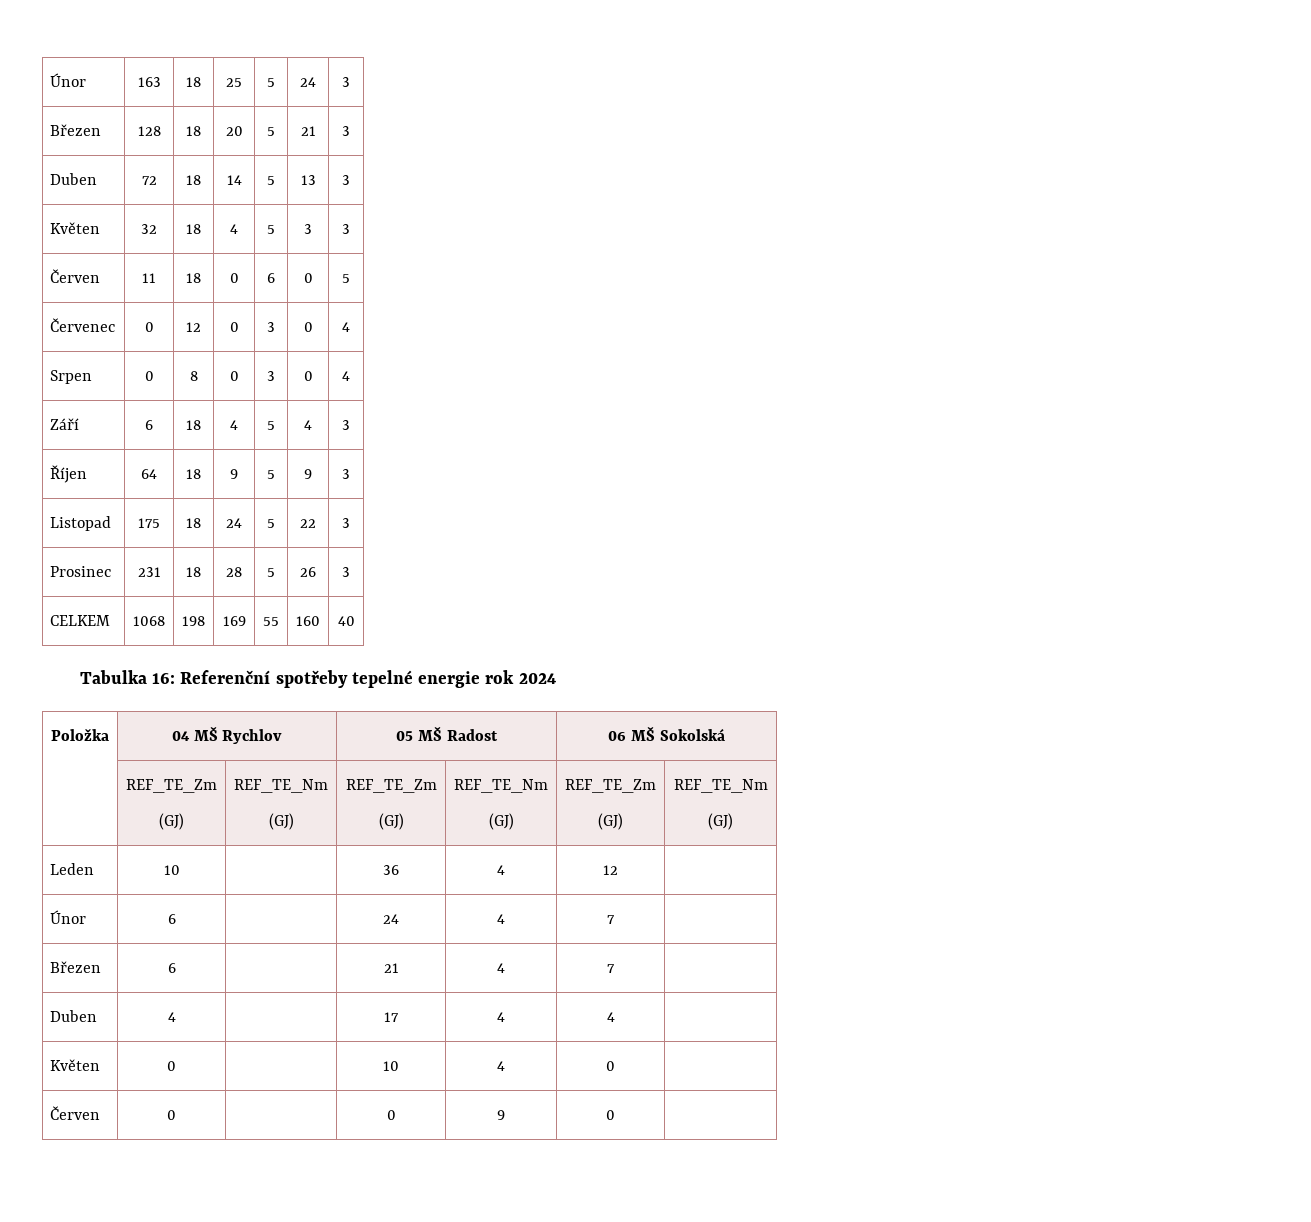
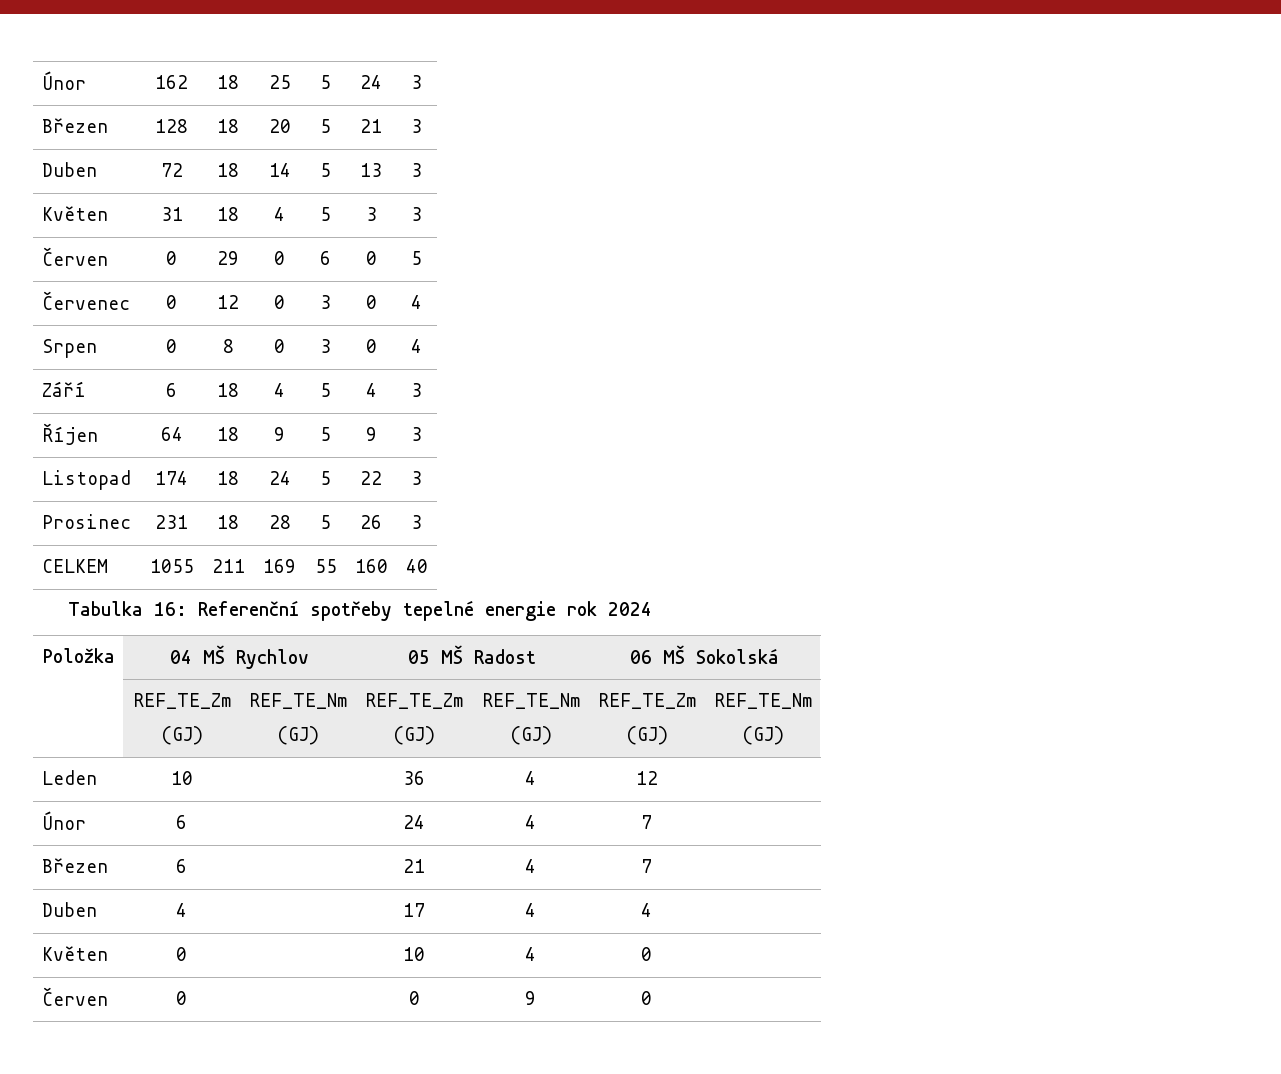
- Únor | 163 | 18 | 25 | 5 | 24 | 3
+ Únor | 162 | 18 | 25 | 5 | 24 | 3
- Květen | 32 | 18 | 4 | 5 | 3 | 3
+ Květen | 31 | 18 | 4 | 5 | 3 | 3
- Červen | 11 | 18 | 0 | 6 | 0 | 5
+ Červen | 0 | 29 | 0 | 6 | 0 | 5
- Listopad | 175 | 18 | 24 | 5 | 22 | 3
+ Listopad | 174 | 18 | 24 | 5 | 22 | 3
- CELKEM | 1068 | 198 | 169 | 55 | 160 | 40
+ CELKEM | 1055 | 211 | 169 | 55 | 160 | 40

